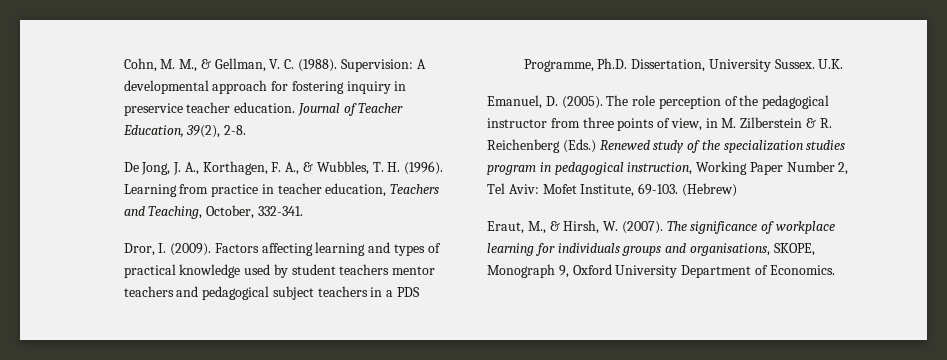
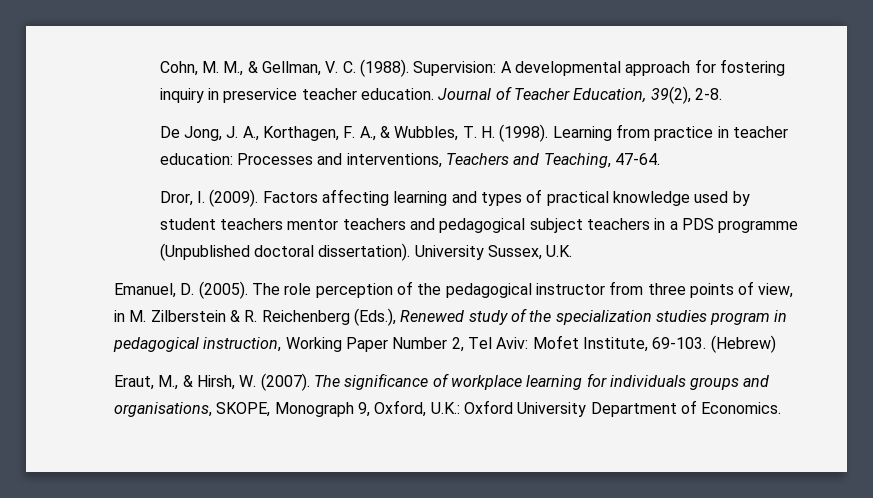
- De Jong, J. A., Korthagen, F. A., & Wubbles, T. H. (1996).
+ De Jong, J. A., Korthagen, F. A., & Wubbles, T. H. (1998).
- Learning from practice in teacher education, Teachers and Teaching, October, 332-341.
+ Learning from practice in teacher education: Processes and interventions, Teachers and Teaching, 47-64.
- Factors affecting learning and types of practical knowledge used by student teachers mentor teachers and pedagogical subject teachers in a PDS Programme, Ph.D. Dissertation, University Sussex. U.K.
+ Factors affecting learning and types of practical knowledge used by student teachers mentor teachers and pedagogical subject teachers in a PDS programme (Unpublished doctoral dissertation). University Sussex, U.K.
- The role perception of the pedagogical instructor from three points of view, in M. Zilberstein & R. Reichenberg (Eds.) Renewed study of the specialization studies program in pedagogical instruction, Working Paper Number 2, Tel Aviv: Mofet Institute, 69-103.
+ The role perception of the pedagogical instructor from three points of view, in M. Zilberstein & R. Reichenberg (Eds.), Renewed study of the specialization studies program in pedagogical instruction, Working Paper Number 2, Tel Aviv: Mofet Institute, 69-103.
- The significance of workplace learning for individuals groups and organisations, SKOPE, Monograph 9, Oxford University Department of Economics.
+ The significance of workplace learning for individuals groups and organisations, SKOPE, Monograph 9, Oxford, U.K.: Oxford University Department of Economics.

